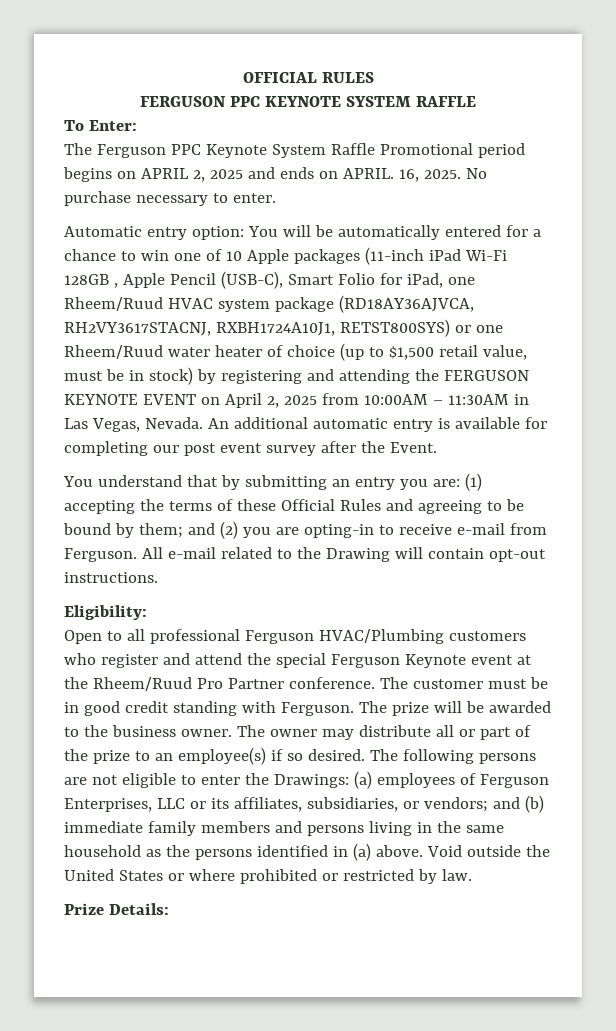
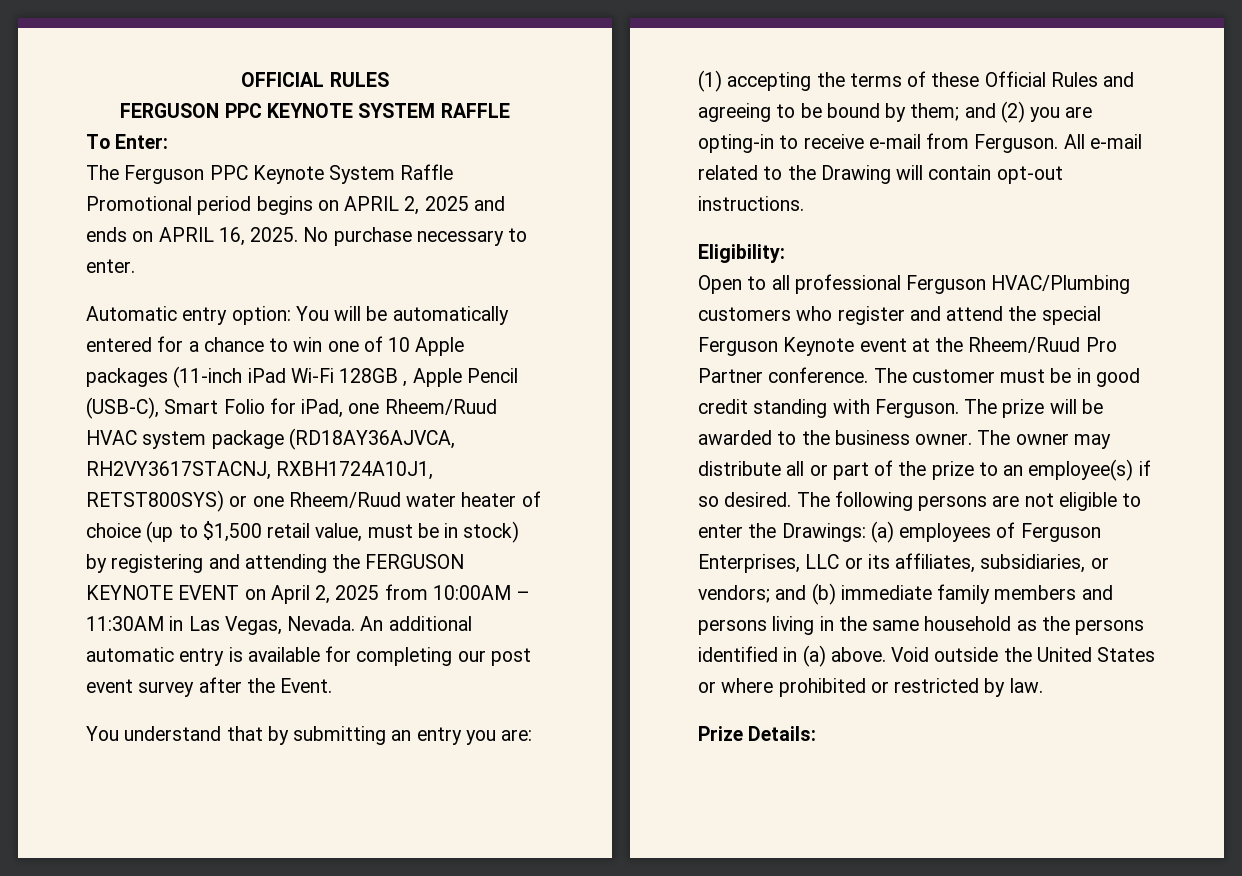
- The Ferguson PPC Keynote System Raffle Promotional period begins on APRIL 2, 2025 and ends on APRIL. 16, 2025.
+ The Ferguson PPC Keynote System Raffle Promotional period begins on APRIL 2, 2025 and ends on APRIL 16, 2025.

